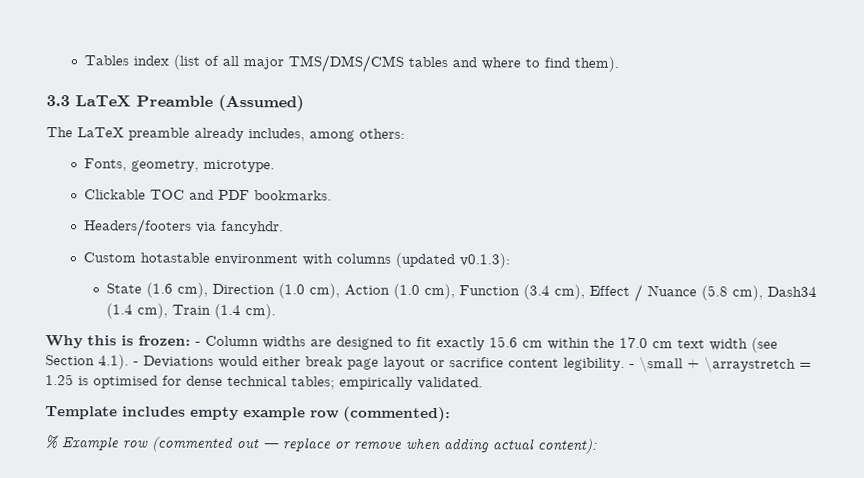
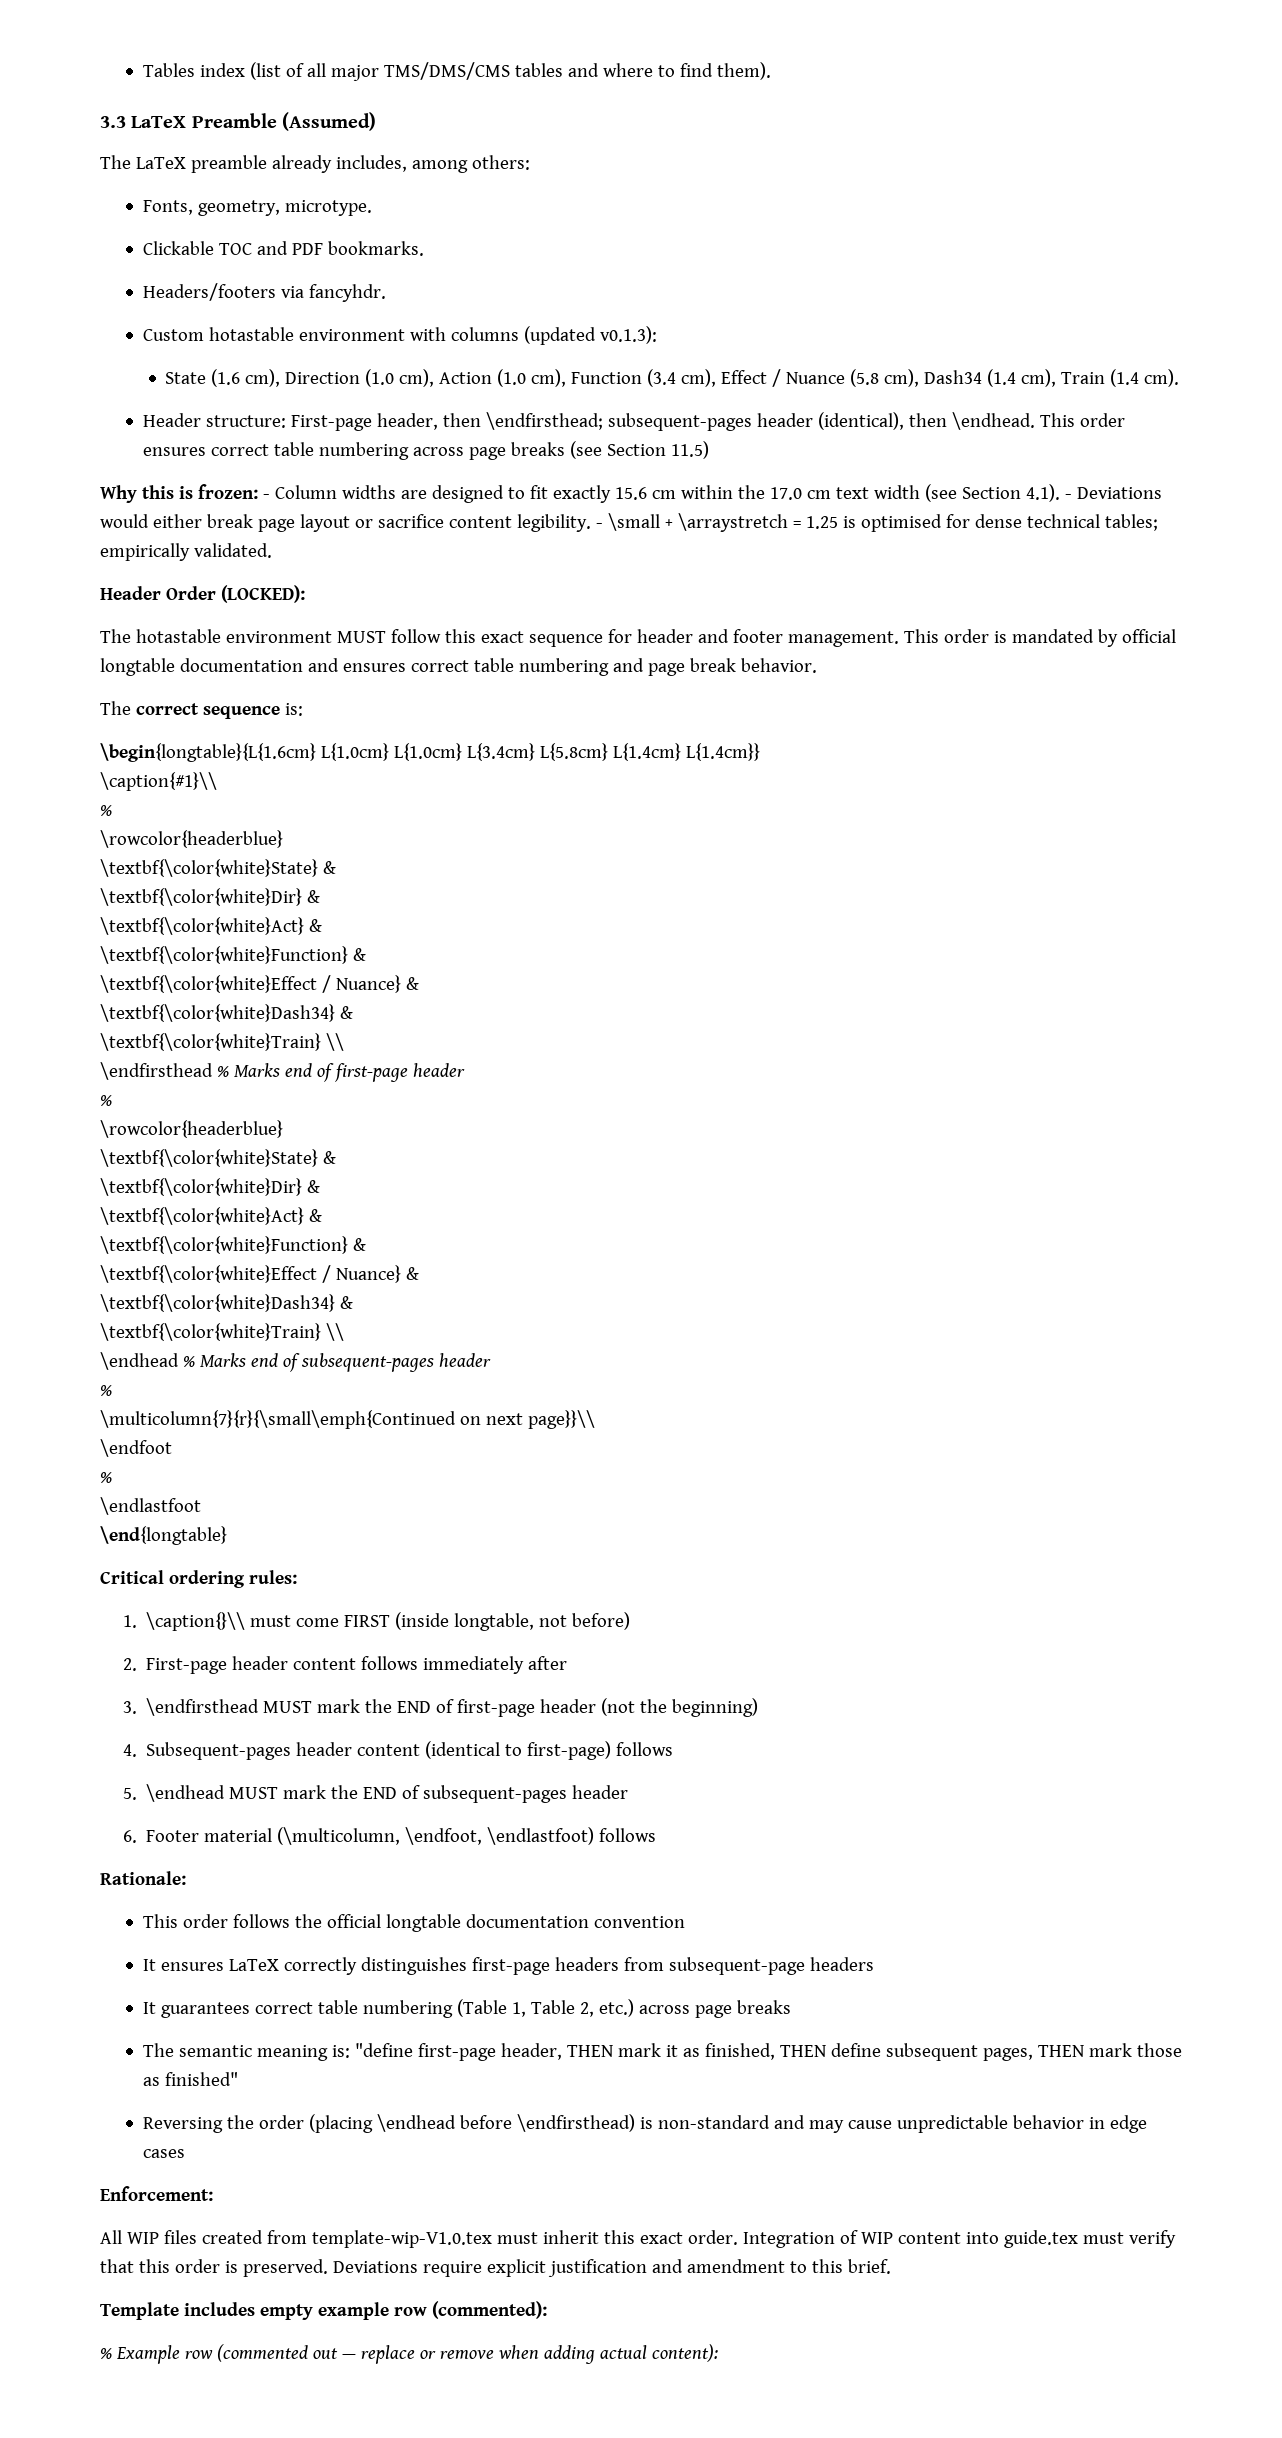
+ Header structure: First-page header, then \endfirsthead; subsequent-pages header (identical), then \endhead. This order ensures correct table numbering across page breaks (see Section 11.5)
+ Header Order (LOCKED):
+ The hotastable environment MUST follow this exact sequence for header and footer management. This order is mandated by official longtable documentation and ensures correct table numbering and page break behavior.
+ The correct sequence is:
+ \begin{longtable}{L{1.6cm} L{1.0cm} L{1.0cm} L{3.4cm} L{5.8cm} L{1.4cm} L{1.4cm}}
+ \caption{#1}\\
+ %
+ \rowcolor{headerblue}
+ \textbf{\color{white}State} &
+ \textbf{\color{white}Dir} &
+ \textbf{\color{white}Act} &
+ \textbf{\color{white}Function} &
+ \textbf{\color{white}Effect / Nuance} &
+ \textbf{\color{white}Dash34} &
+ \textbf{\color{white}Train} \\
+ \endfirsthead % Marks end of first-page header
+ %
+ \rowcolor{headerblue}
+ \textbf{\color{white}State} &
+ \textbf{\color{white}Dir} &
+ \textbf{\color{white}Act} &
+ \textbf{\color{white}Function} &
+ \textbf{\color{white}Effect / Nuance} &
+ \textbf{\color{white}Dash34} &
+ \textbf{\color{white}Train} \\
+ \endhead % Marks end of subsequent-pages header
+ %
+ \multicolumn{7}{r}{\small\emph{Continued on next page}}\\
+ \endfoot
+ %
+ \endlastfoot
+ \end{longtable}
+ Critical ordering rules:
+ 1. \caption{}\\ must come FIRST (inside longtable, not before)
+ 2. First-page header content follows immediately after
+ 3. \endfirsthead MUST mark the END of first-page header (not the beginning)
+ 4. Subsequent-pages header content (identical to first-page) follows
+ 5. \endhead MUST mark the END of subsequent-pages header
+ 6. Footer material (\multicolumn, \endfoot, \endlastfoot) follows
+ Rationale:
+ This order follows the official longtable documentation convention
+ It ensures LaTeX correctly distinguishes first-page headers from subsequent-page headers
+ It guarantees correct table numbering (Table 1, Table 2, etc.) across page breaks
+ The semantic meaning is: "define first-page header, THEN mark it as finished, THEN define subsequent pages, THEN mark those as finished"
+ Reversing the order (placing \endhead before \endfirsthead) is non-standard and may cause unpredictable behavior in edge cases
+ Enforcement:
+ All WIP files created from template-wip-V1.0.tex must inherit this exact order. Integration of WIP content into guide.tex must verify that this order is preserved. Deviations require explicit justification and amendment to this brief.

